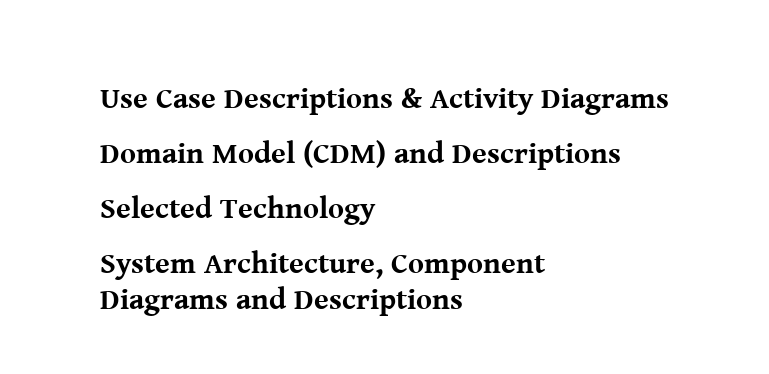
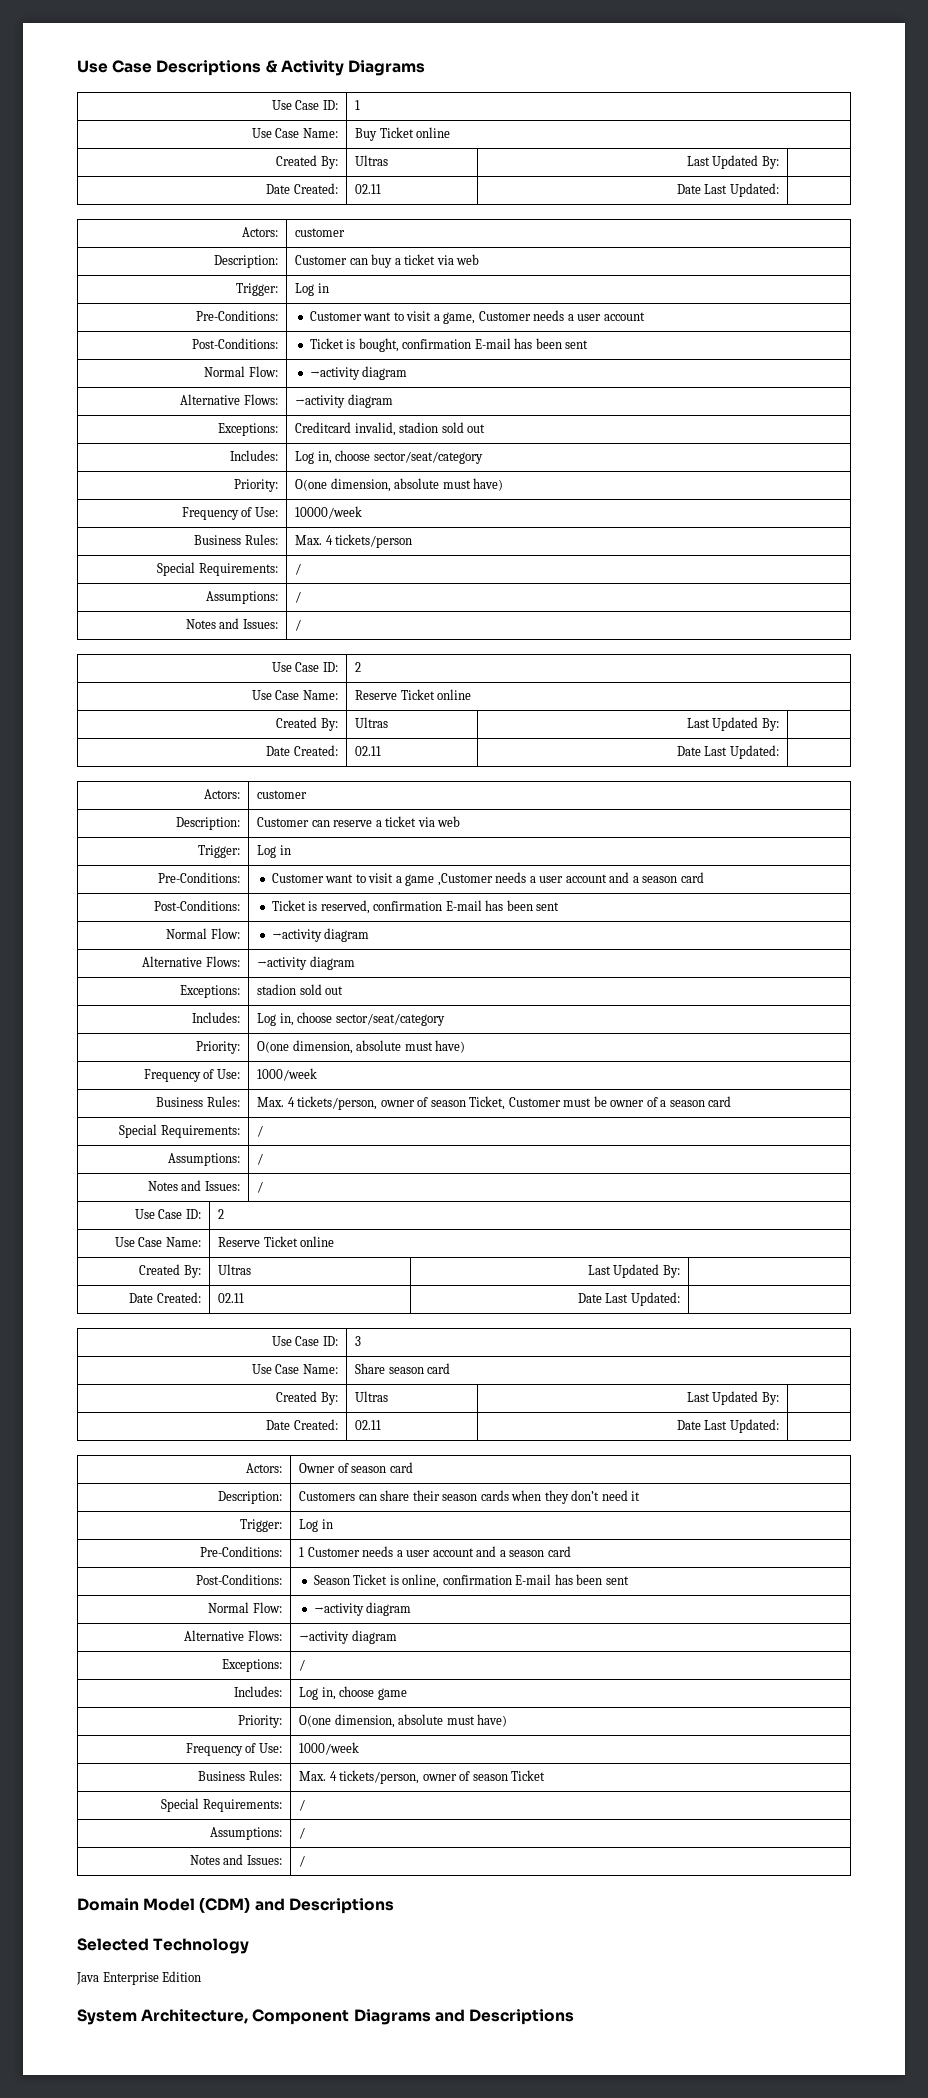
+ Use Case ID: | 1
+ Use Case Name: | Buy Ticket online
+ Created By: | Ultras | Last Updated By: |
+ Date Created: | 02.11 | Date Last Updated: |
+ Actors: | customer
+ Description: | Customer can buy a ticket via web
+ Trigger: | Log in
+ Pre-Conditions: | Customer want to visit a game, Customer needs a user account
+ Post-Conditions: | Ticket is bought, confirmation E-mail has been sent
+ Normal Flow: | →activity diagram
+ Alternative Flows: | →activity diagram
+ Exceptions: | Creditcard invalid, stadion sold out
+ Includes: | Log in, choose sector/seat/category
+ Priority: | O(one dimension, absolute must have)
+ Frequency of Use: | 10000/week
+ Business Rules: | Max. 4 tickets/person
+ Special Requirements: | /
+ Assumptions: | /
+ Notes and Issues: | /
+ Use Case ID: | 2
+ Use Case Name: | Reserve Ticket online
+ Created By: | Ultras | Last Updated By: |
+ Date Created: | 02.11 | Date Last Updated: |
+ Actors: | customer
+ Description: | Customer can reserve a ticket via web
+ Trigger: | Log in
+ Pre-Conditions: | Customer want to visit a game ,Customer needs a user account and a season card
+ Post-Conditions: | Ticket is reserved, confirmation E-mail has been sent
+ Normal Flow: | →activity diagram
+ Alternative Flows: | →activity diagram
+ Exceptions: | stadion sold out
+ Includes: | Log in, choose sector/seat/category
+ Priority: | O(one dimension, absolute must have)
+ Frequency of Use: | 1000/week
+ Business Rules: | Max. 4 tickets/person, owner of season Ticket, Customer must be owner of a season card
+ Special Requirements: | /
+ Assumptions: | /
+ Notes and Issues: | /
+ Use Case ID: | 2
+ Use Case Name: | Reserve Ticket online
+ Created By: | Ultras | Last Updated By: |
+ Date Created: | 02.11 | Date Last Updated: |
+ Use Case ID: | 3
+ Use Case Name: | Share season card
+ Created By: | Ultras | Last Updated By: |
+ Date Created: | 02.11 | Date Last Updated: |
+ Actors: | Owner of season card
+ Description: | Customers can share their season cards when they don’t need it
+ Trigger: | Log in
+ Pre-Conditions: | 1 Customer needs a user account and a season card
+ Post-Conditions: | Season Ticket is online, confirmation E-mail has been sent
+ Normal Flow: | →activity diagram
+ Alternative Flows: | →activity diagram
+ Exceptions: | /
+ Includes: | Log in, choose game
+ Priority: | O(one dimension, absolute must have)
+ Frequency of Use: | 1000/week
+ Business Rules: | Max. 4 tickets/person, owner of season Ticket
+ Special Requirements: | /
+ Assumptions: | /
+ Notes and Issues: | /
+ Java Enterprise Edition

